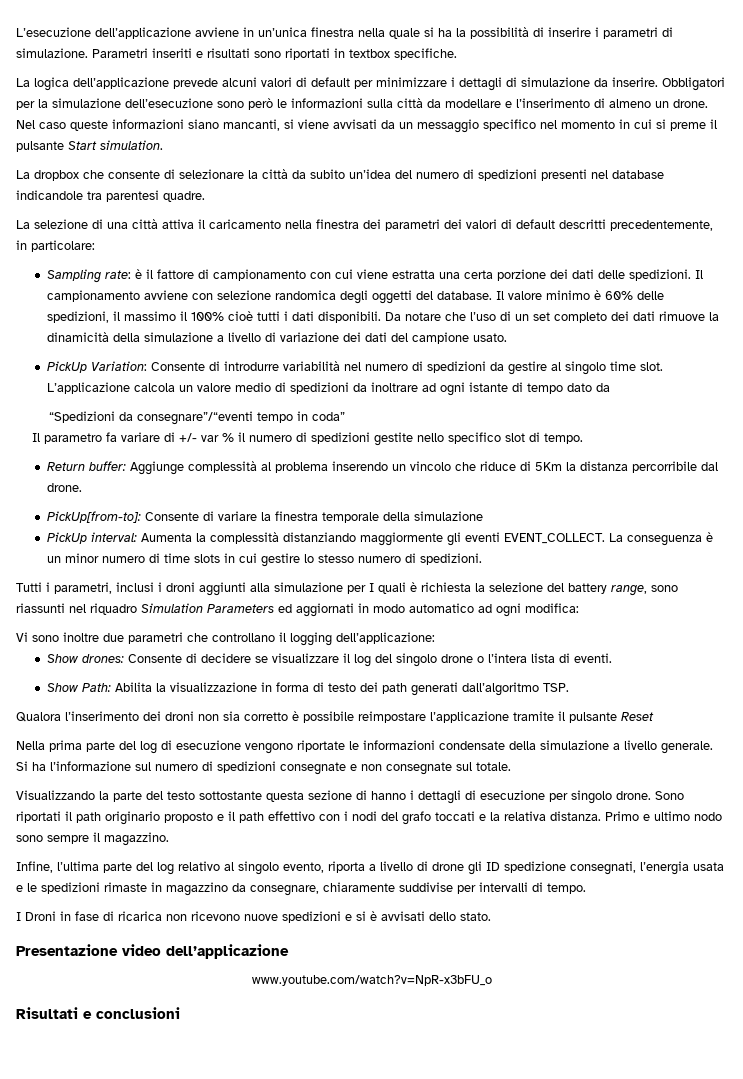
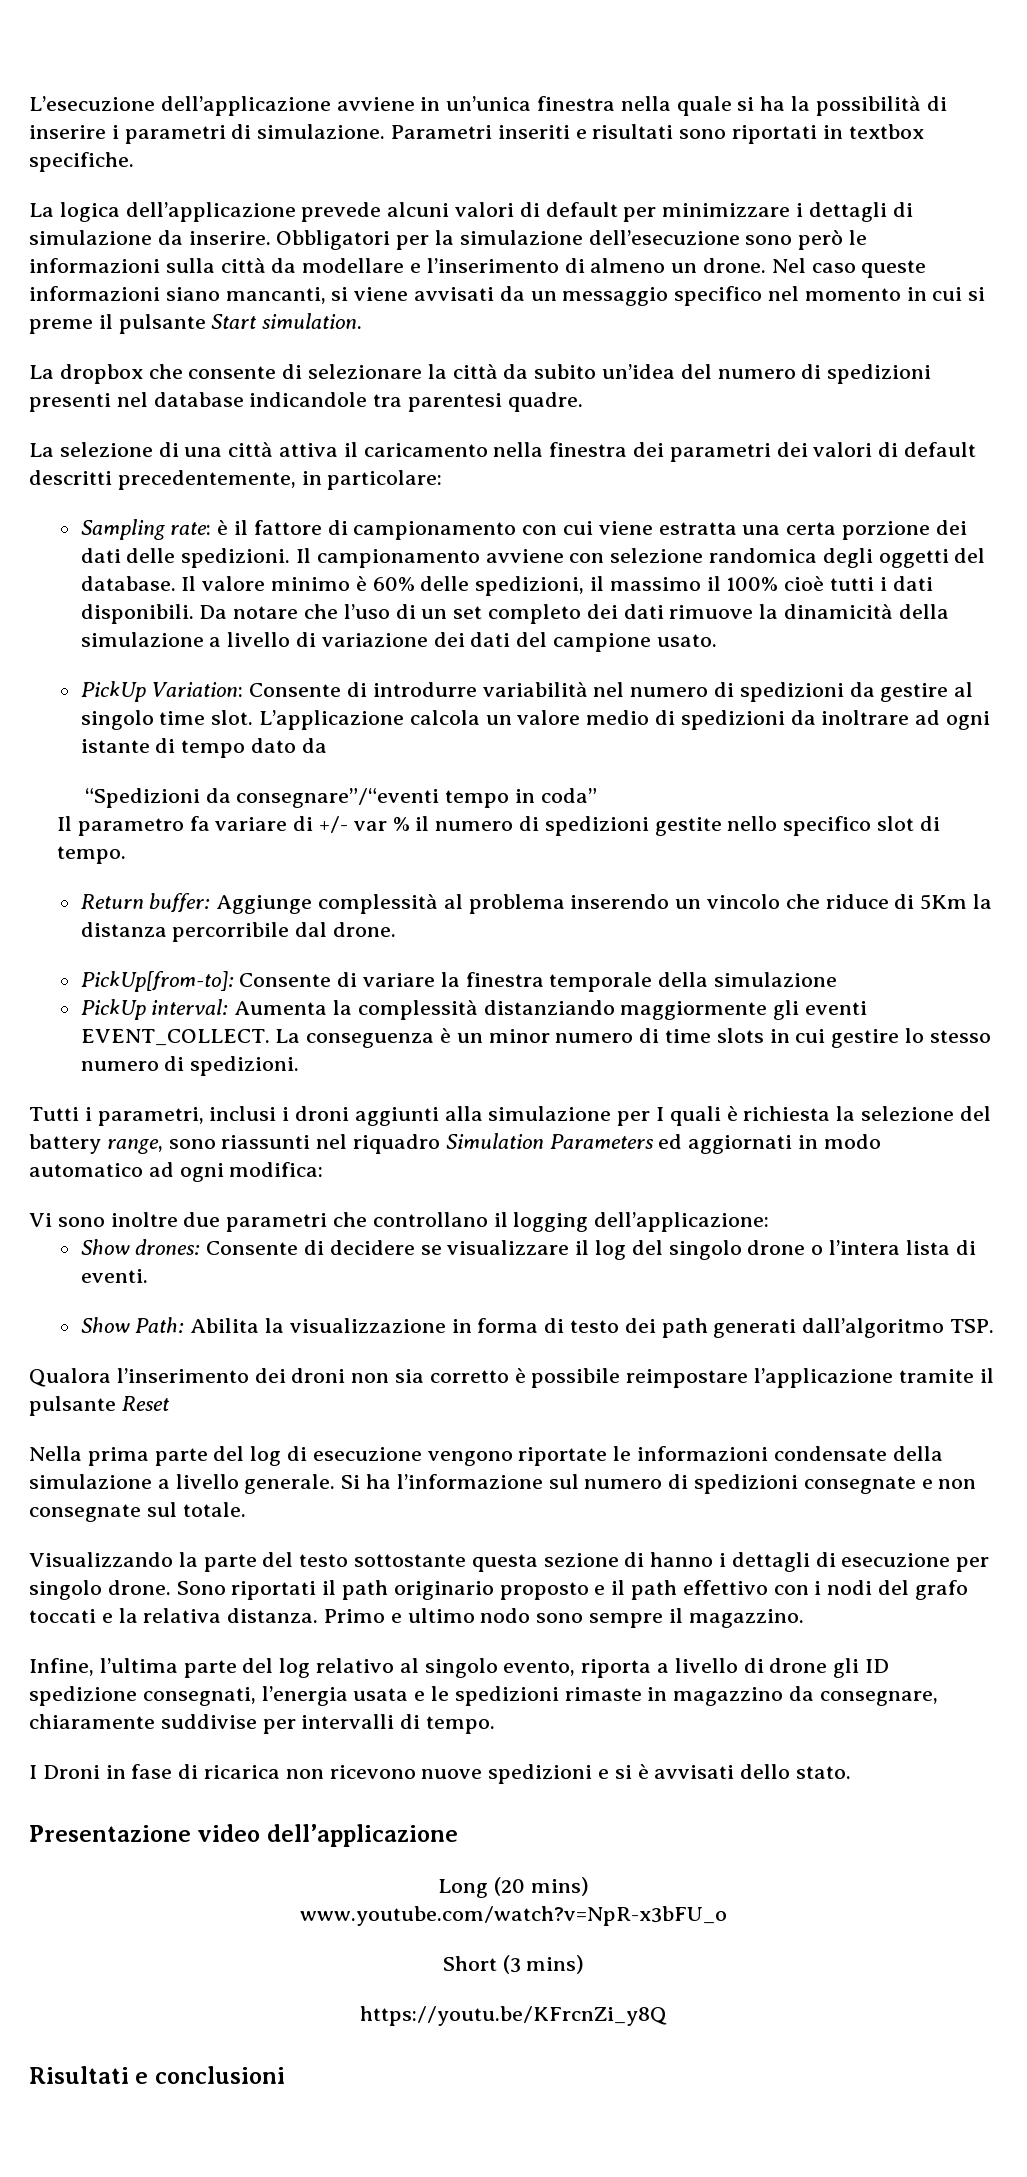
+ Long (20 mins)
  www.youtube.com/watch?v=NpR-x3bFU_o
+ Short (3 mins)
+ https://youtu.be/KFrcnZi_y8Q

